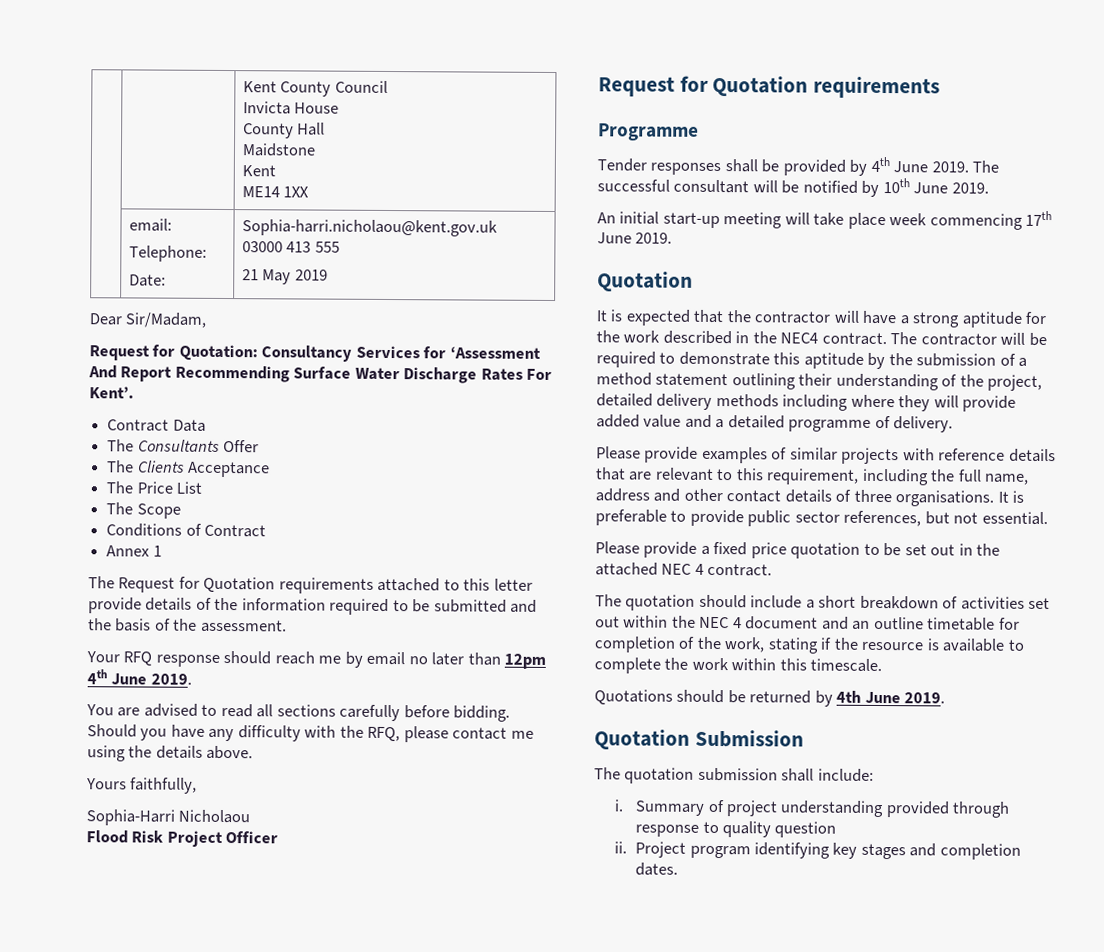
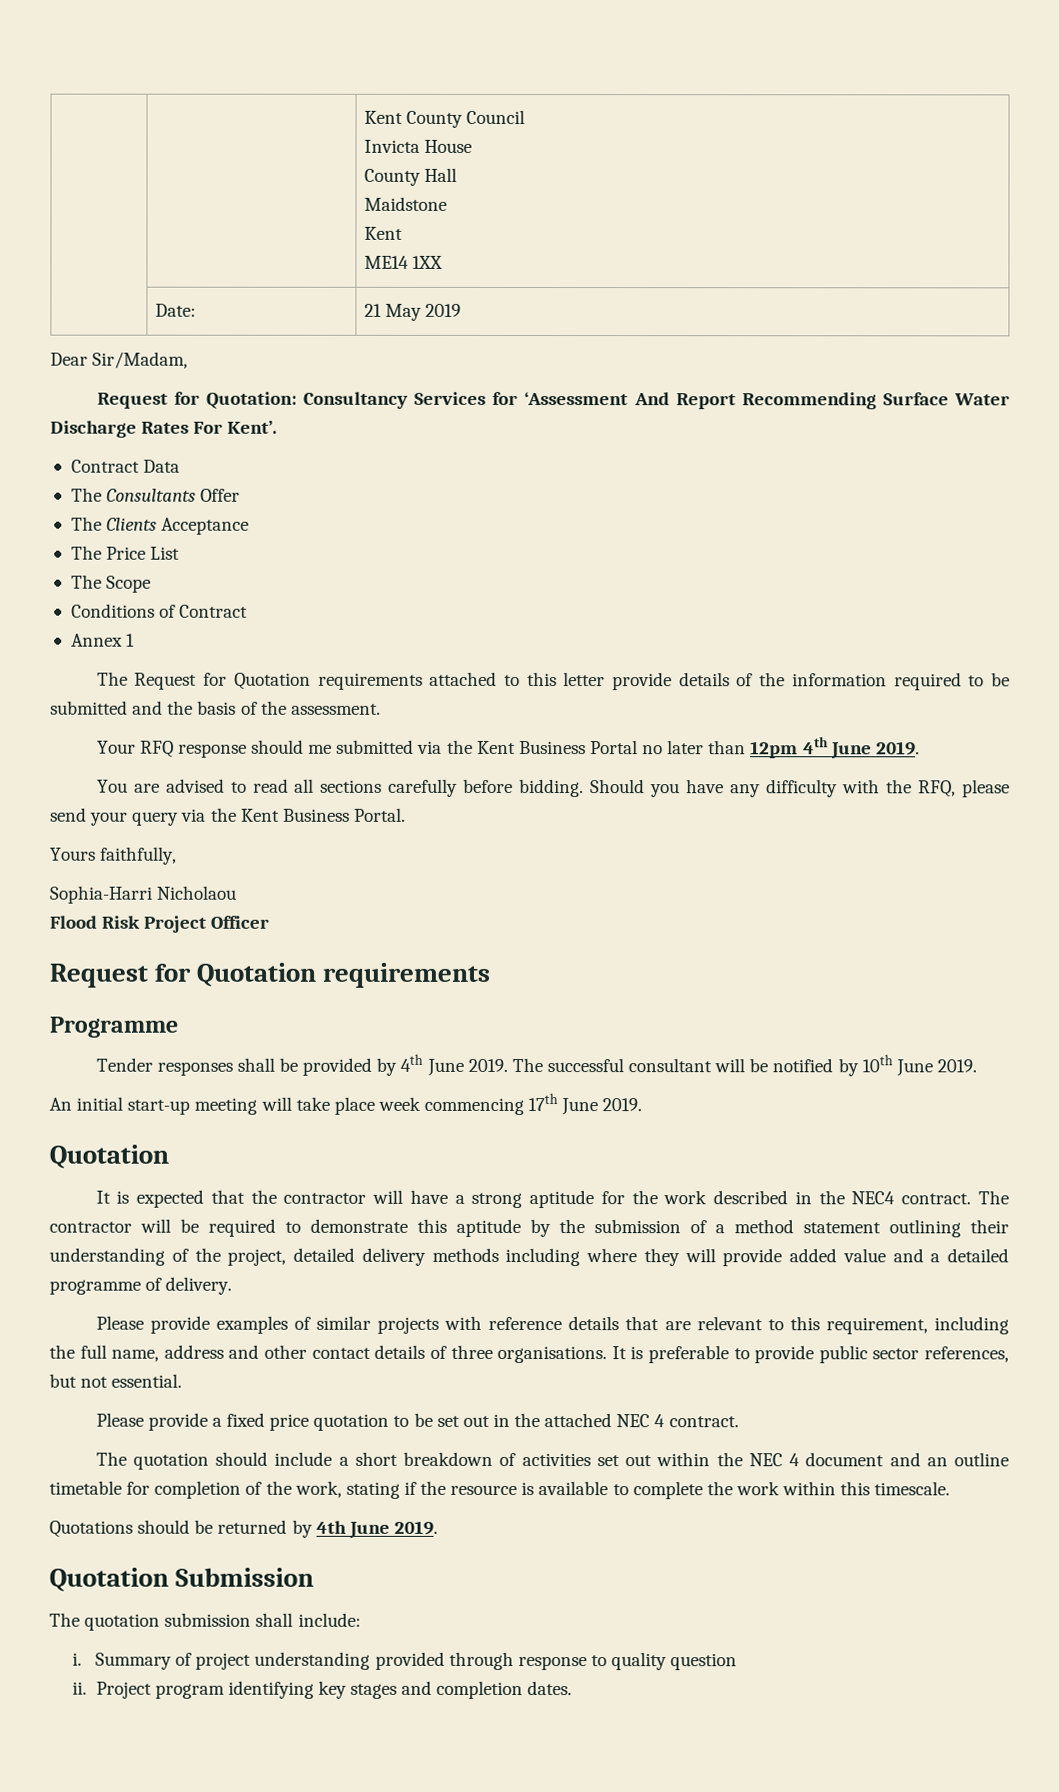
- | email:
- Telephone:
- Date: | Sophia-harri.nicholaou@kent.gov.uk
- 03000 413 555
- 21 May 2019
+ | Date: | 21 May 2019
- Your RFQ response should reach me by email no later than 12pm 4th June 2019.
+ Your RFQ response should me submitted via the Kent Business Portal no later than 12pm 4th June 2019.
- Should you have any difficulty with the RFQ, please contact me using the details above.
+ Should you have any difficulty with the RFQ, please send your query via the Kent Business Portal.

